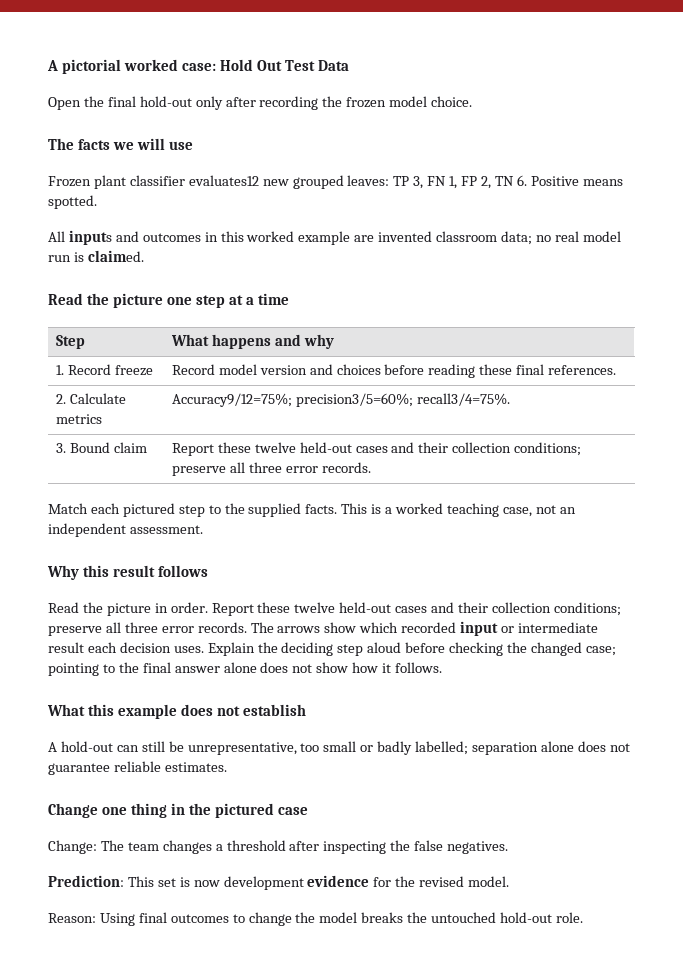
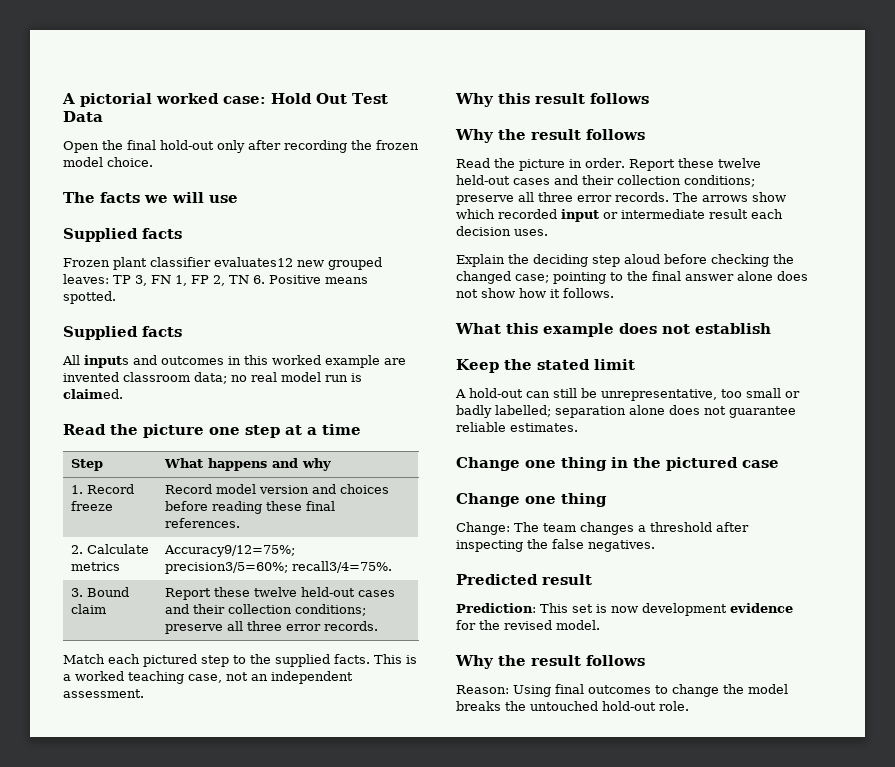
  The facts we will use
+ Supplied facts
  Frozen plant classifier evaluates12 new grouped leaves: TP 3, FN 1, FP 2, TN 6. Positive means spotted.
+ Supplied facts
  Why this result follows
+ Why the result follows
- The arrows show which recorded input or intermediate result each decision uses. Explain the deciding step aloud before checking the changed case; pointing to the final answer alone does not show how it follows.
+ The arrows show which recorded input or intermediate result each decision uses.
+ Explain the deciding step aloud before checking the changed case; pointing to the final answer alone does not show how it follows.
+ Keep the stated limit
  Change one thing in the pictured case
+ Change one thing
+ Predicted result
  Prediction: This set is now development evidence for the revised model.
+ Why the result follows

